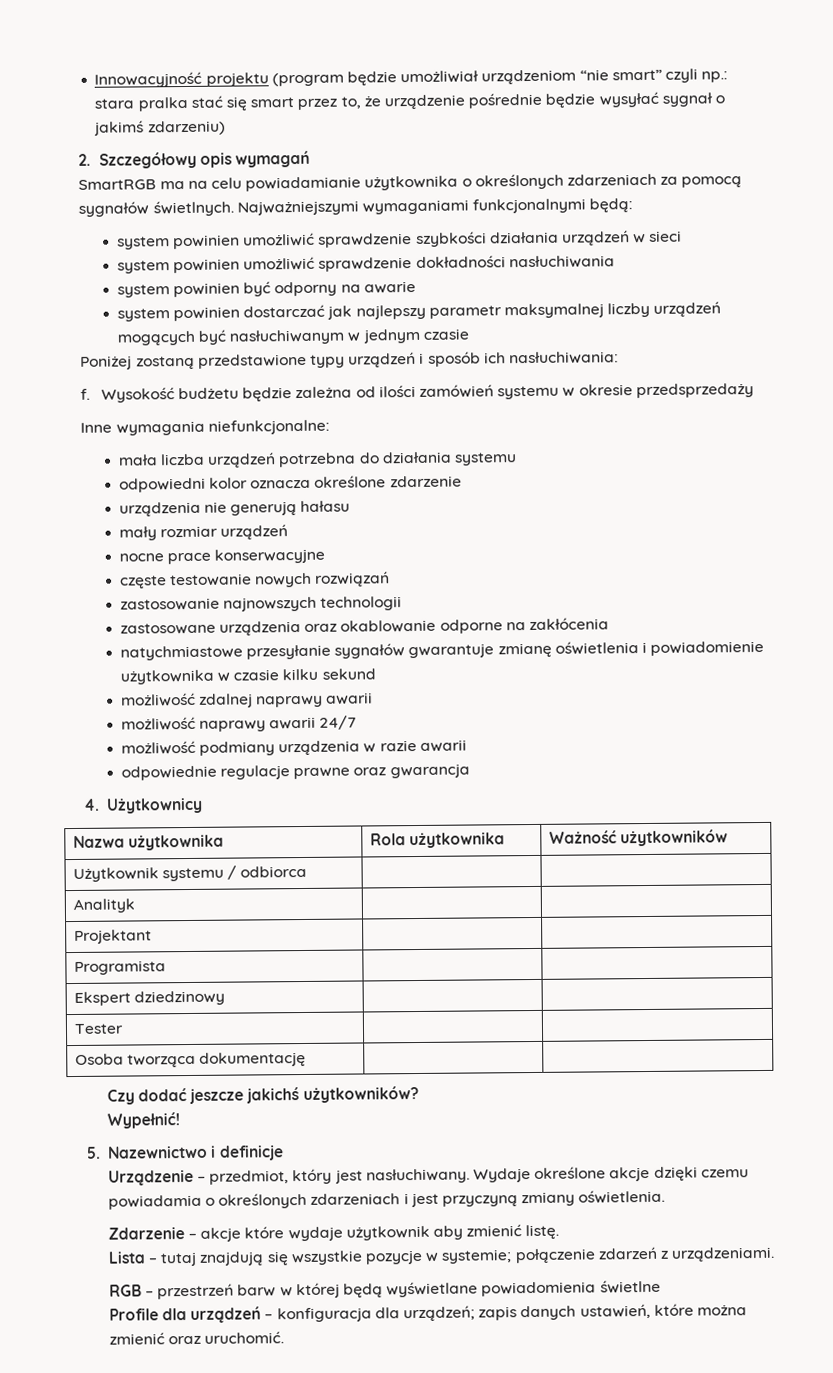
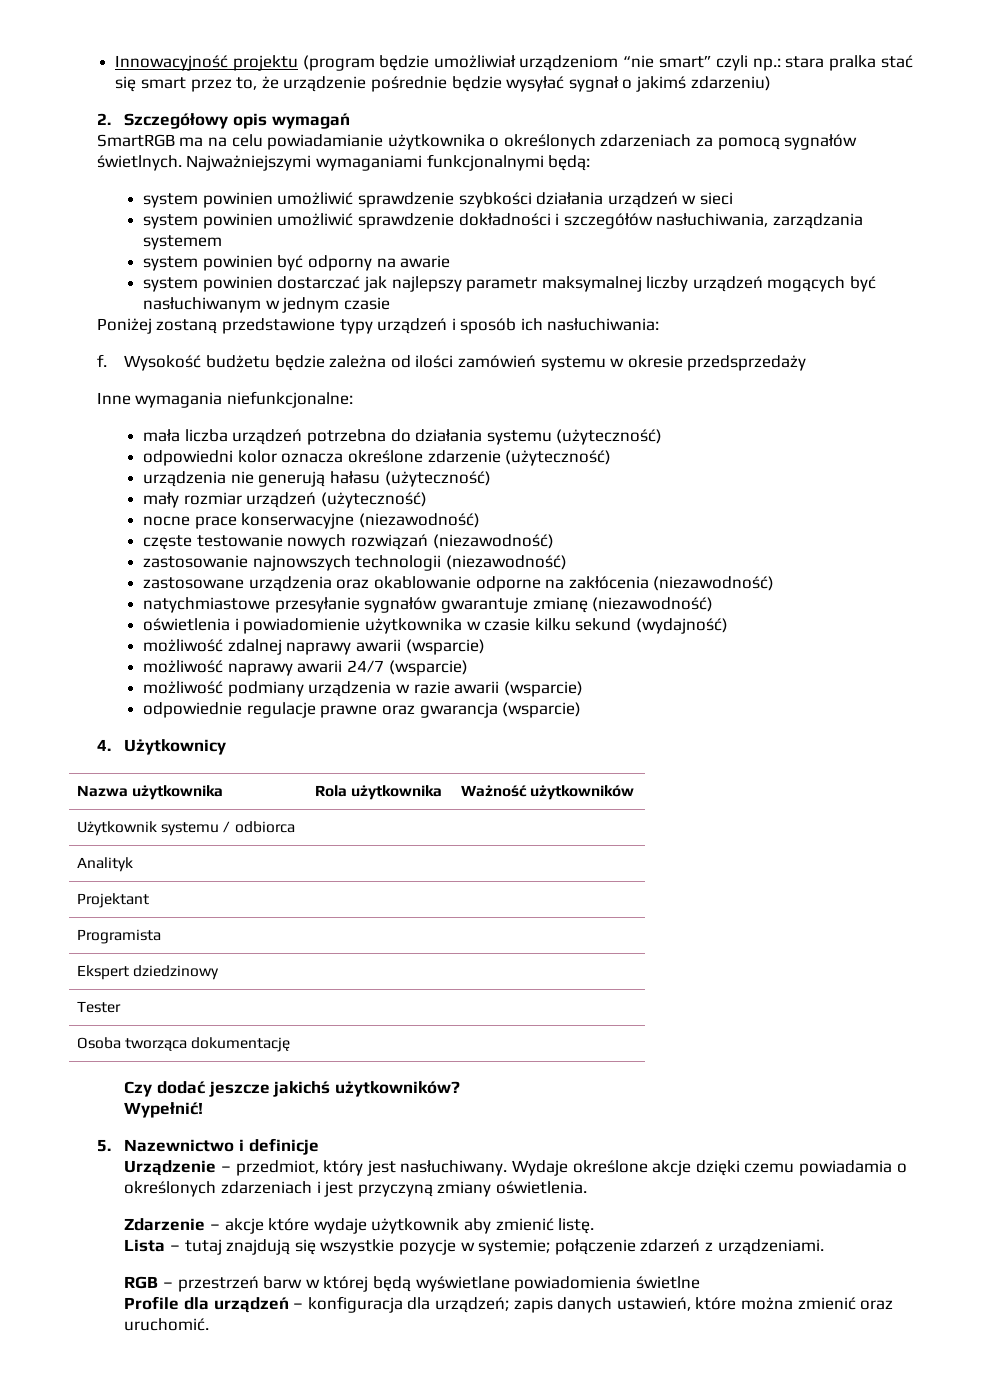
- system powinien umożliwić sprawdzenie dokładności nasłuchiwania
+ system powinien umożliwić sprawdzenie dokładności i szczegółów nasłuchiwania, zarządzania systemem
- mała liczba urządzeń potrzebna do działania systemu
+ mała liczba urządzeń potrzebna do działania systemu (użyteczność)
- odpowiedni kolor oznacza określone zdarzenie
+ odpowiedni kolor oznacza określone zdarzenie (użyteczność)
- urządzenia nie generują hałasu
+ urządzenia nie generują hałasu (użyteczność)
- mały rozmiar urządzeń
+ mały rozmiar urządzeń (użyteczność)
- nocne prace konserwacyjne
+ nocne prace konserwacyjne (niezawodność)
- częste testowanie nowych rozwiązań
+ częste testowanie nowych rozwiązań (niezawodność)
- zastosowanie najnowszych technologii
+ zastosowanie najnowszych technologii (niezawodność)
- zastosowane urządzenia oraz okablowanie odporne na zakłócenia
+ zastosowane urządzenia oraz okablowanie odporne na zakłócenia (niezawodność)
- natychmiastowe przesyłanie sygnałów gwarantuje zmianę oświetlenia i powiadomienie użytkownika w czasie kilku sekund
+ natychmiastowe przesyłanie sygnałów gwarantuje zmianę (niezawodność)
+ oświetlenia i powiadomienie użytkownika w czasie kilku sekund (wydajność)
- możliwość zdalnej naprawy awarii
+ możliwość zdalnej naprawy awarii (wsparcie)
- możliwość naprawy awarii 24/7
+ możliwość naprawy awarii 24/7 (wsparcie)
- możliwość podmiany urządzenia w razie awarii
+ możliwość podmiany urządzenia w razie awarii (wsparcie)
- odpowiednie regulacje prawne oraz gwarancja
+ odpowiednie regulacje prawne oraz gwarancja (wsparcie)

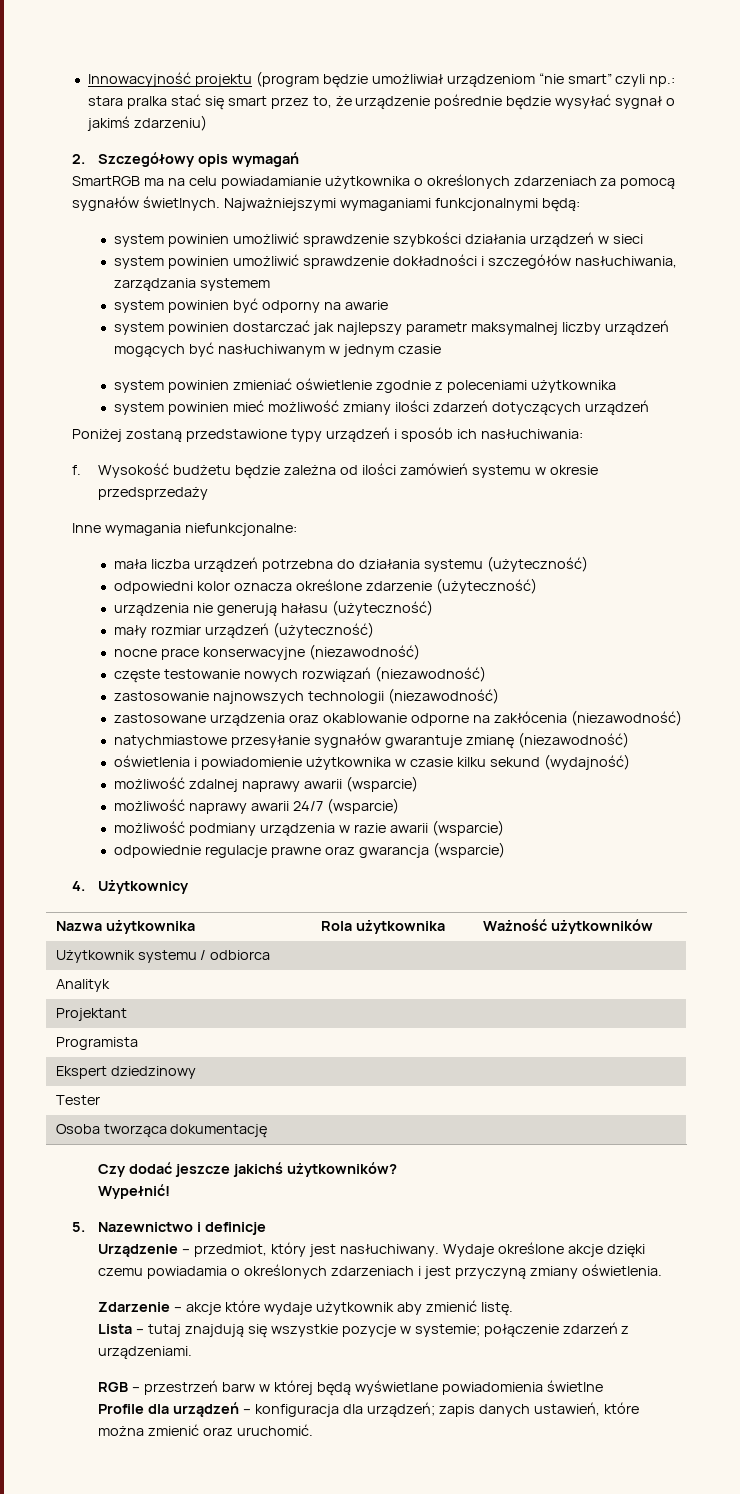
+ system powinien zmieniać oświetlenie zgodnie z poleceniami użytkownika
+ system powinien mieć możliwość zmiany ilości zdarzeń dotyczących urządzeń

